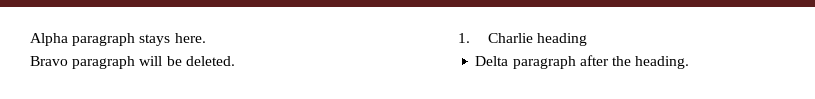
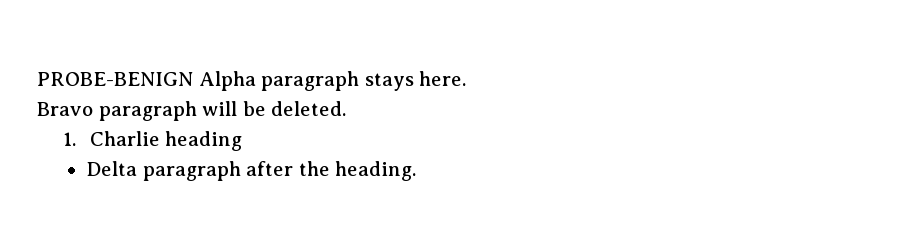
- Alpha paragraph stays here.
+ PROBE-BENIGN Alpha paragraph stays here.

